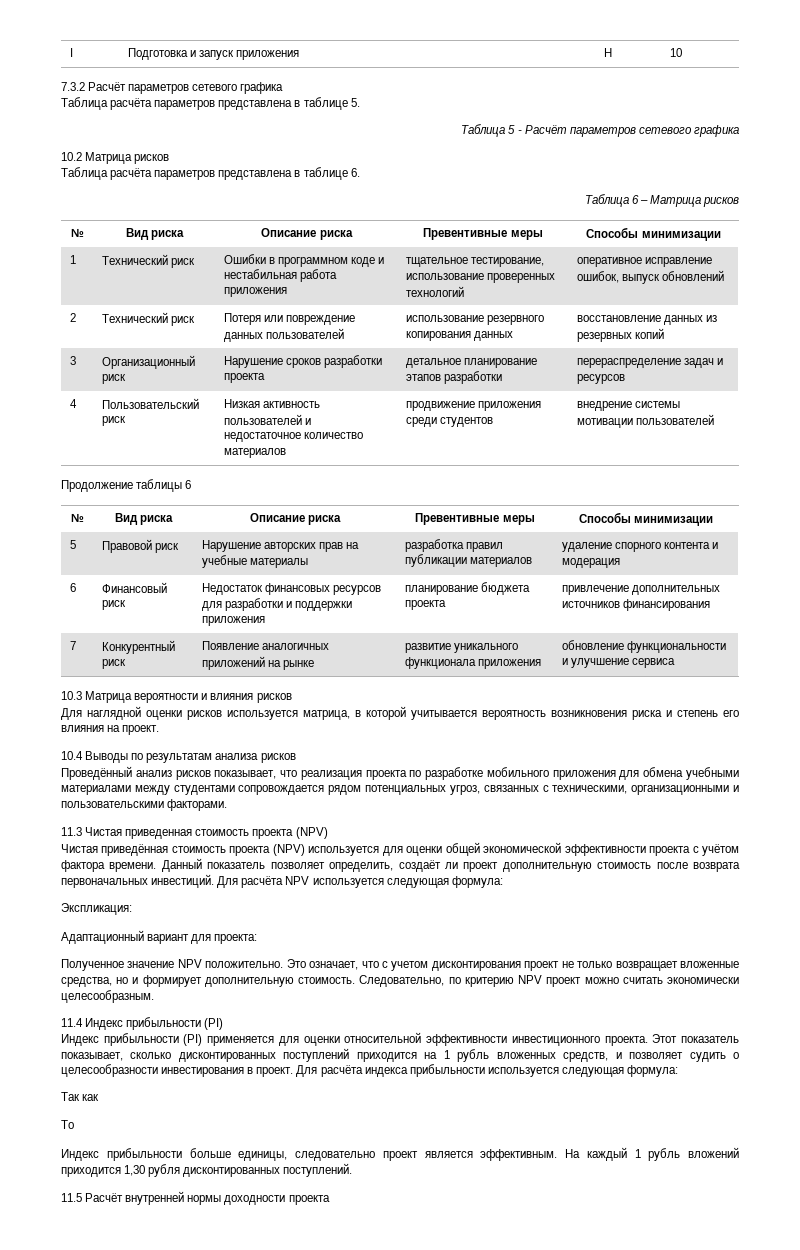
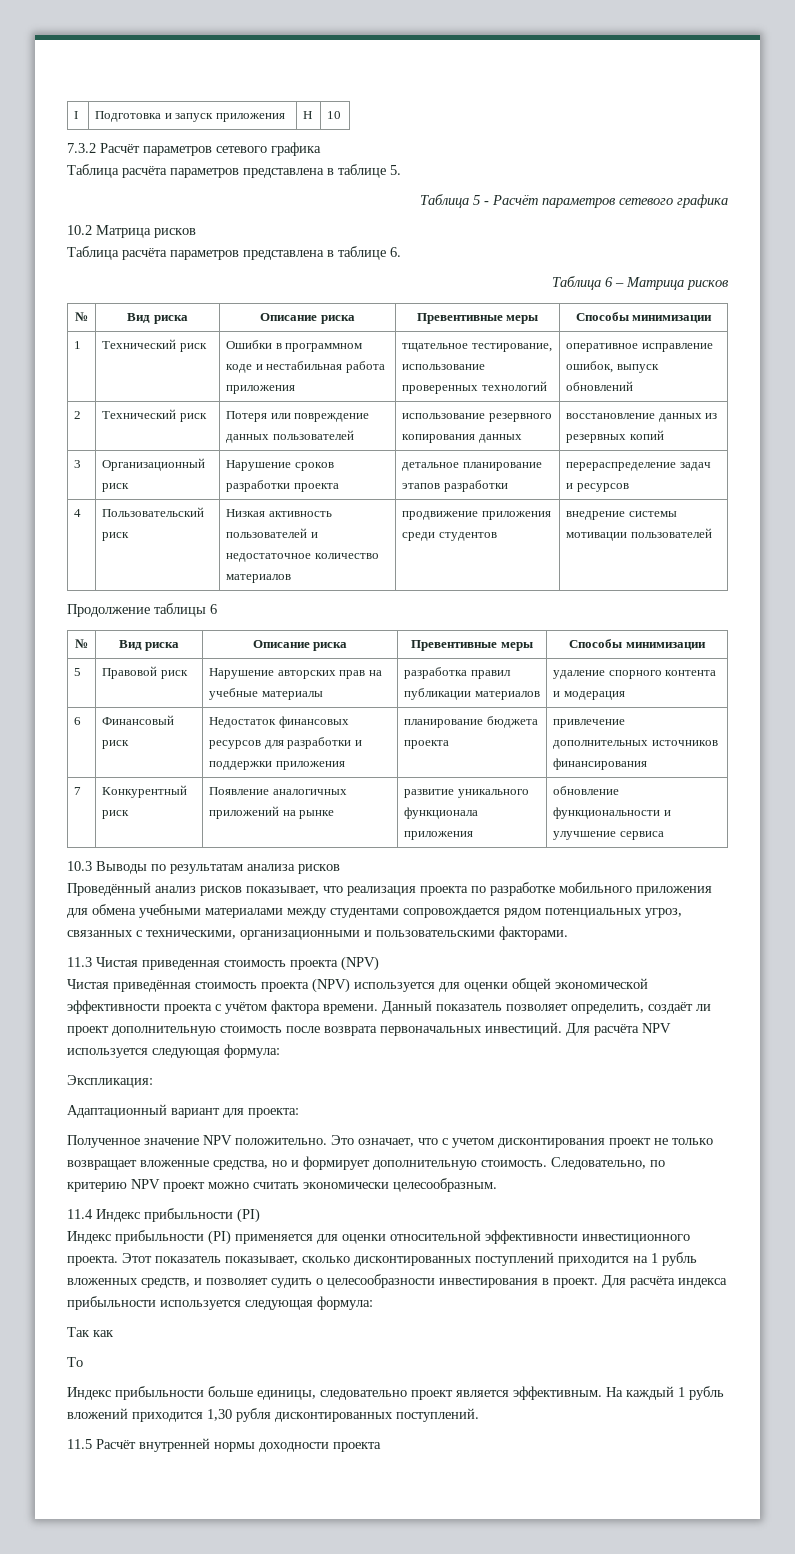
- 10.3 Матрица вероятности и влияния рисков
- Для наглядной оценки рисков используется матрица, в которой учитывается вероятность возникновения риска и степень его влияния на проект.
- 10.4 Выводы по результатам анализа рисков
+ 10.3 Выводы по результатам анализа рисков

